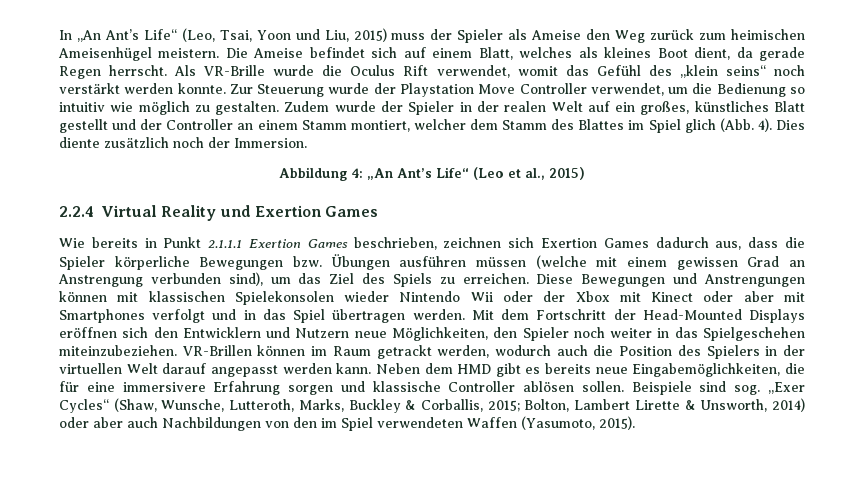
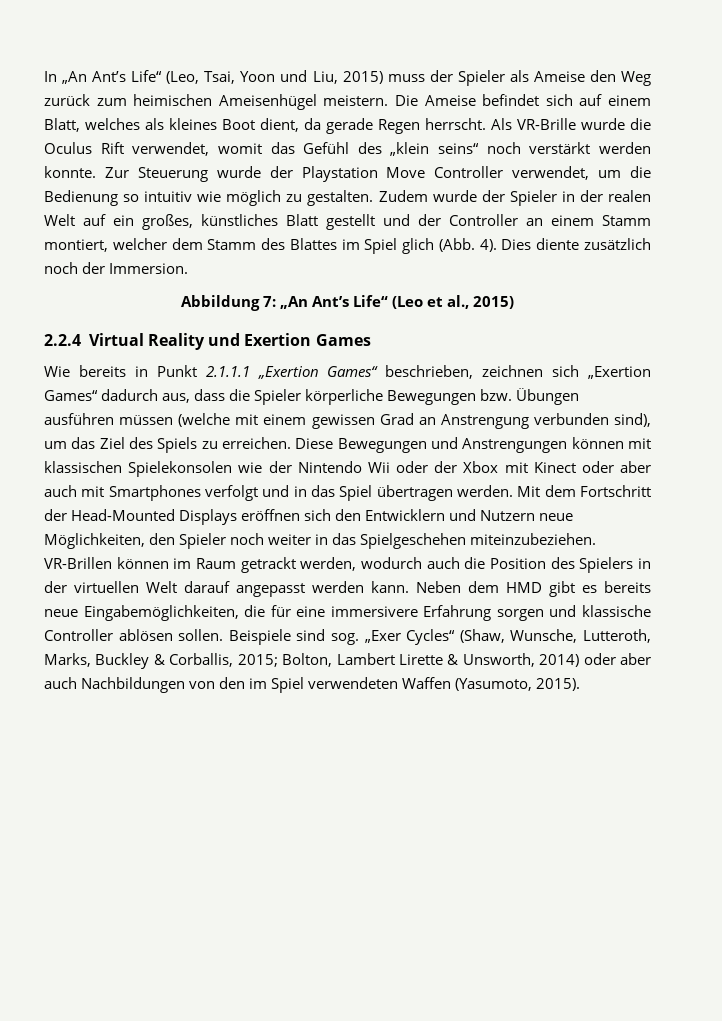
- Abbildung 4: „An Ant’s Life“ (Leo et al., 2015)
+ Abbildung 7: „An Ant’s Life“ (Leo et al., 2015)
- Wie bereits in Punkt 2.1.1.1 Exertion Games beschrieben, zeichnen sich Exertion Games dadurch aus, dass die Spieler körperliche Bewegungen bzw. Übungen ausführen müssen (welche mit einem gewissen Grad an Anstrengung verbunden sind), um das Ziel des Spiels zu erreichen.
+ Wie bereits in Punkt 2.1.1.1 „Exertion Games“ beschrieben, zeichnen sich „Exertion Games“ dadurch aus, dass die Spieler körperliche Bewegungen bzw. Übungen ausführen müssen (welche mit einem gewissen Grad an Anstrengung verbunden sind), um das Ziel des Spiels zu erreichen.
- Diese Bewegungen und Anstrengungen können mit klassischen Spielekonsolen wieder Nintendo Wii oder der Xbox mit Kinect oder aber mit Smartphones verfolgt und in das Spiel übertragen werden.
+ Diese Bewegungen und Anstrengungen können mit klassischen Spielekonsolen wie der Nintendo Wii oder der Xbox mit Kinect oder aber auch mit Smartphones verfolgt und in das Spiel übertragen werden.

